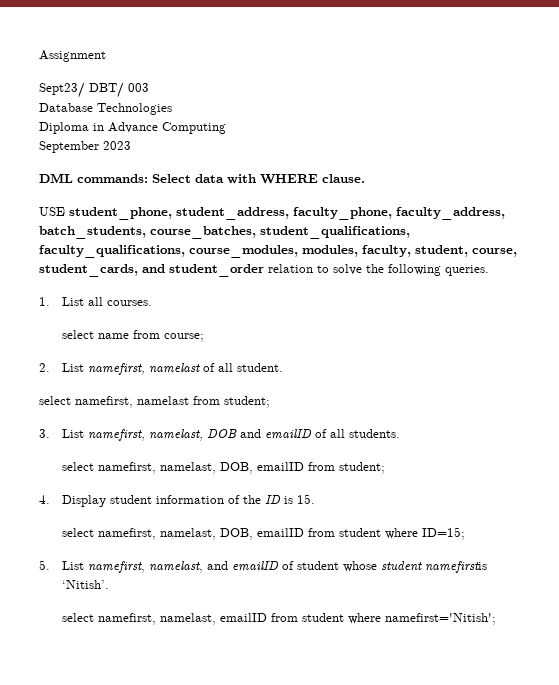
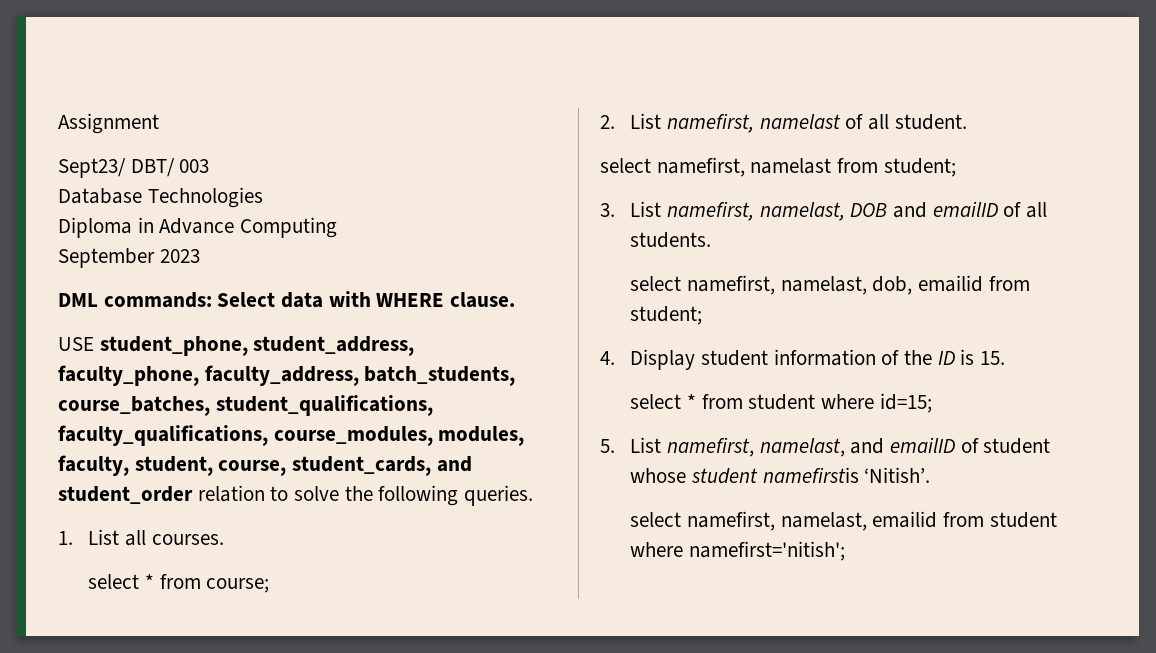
- select name from course;
+ select * from course;
- select namefirst, namelast, DOB, emailID from student;
+ select namefirst, namelast, dob, emailid from student;
- select namefirst, namelast, DOB, emailID from student where ID=15;
+ select * from student where id=15;
- select namefirst, namelast, emailID from student where namefirst='Nitish';
+ select namefirst, namelast, emailid from student where namefirst='nitish';

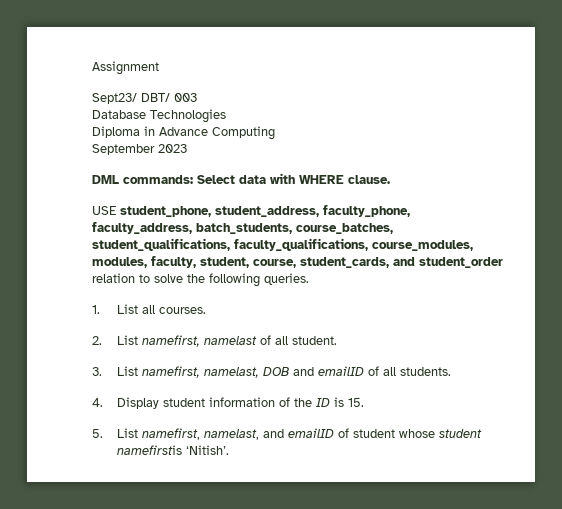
- select * from course;
- select namefirst, namelast from student;
- select namefirst, namelast, dob, emailid from student;
- select * from student where id=15;
- select namefirst, namelast, emailid from student where namefirst='nitish';

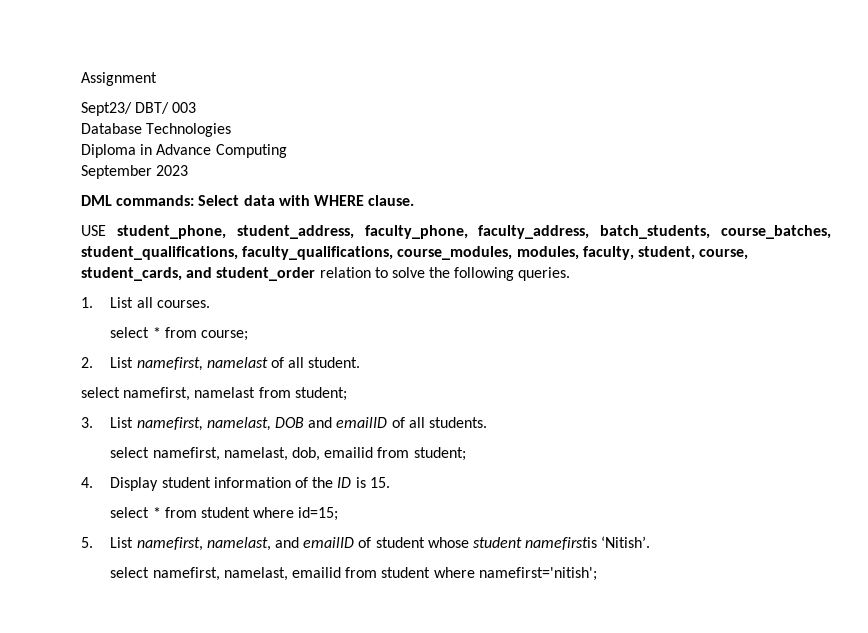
+ select * from course;
+ select namefirst, namelast from student;
+ select namefirst, namelast, dob, emailid from student;
+ select * from student where id=15;
+ select namefirst, namelast, emailid from student where namefirst='nitish';

